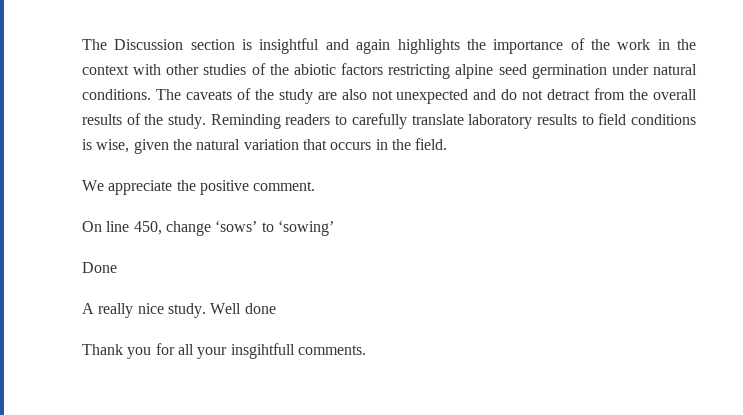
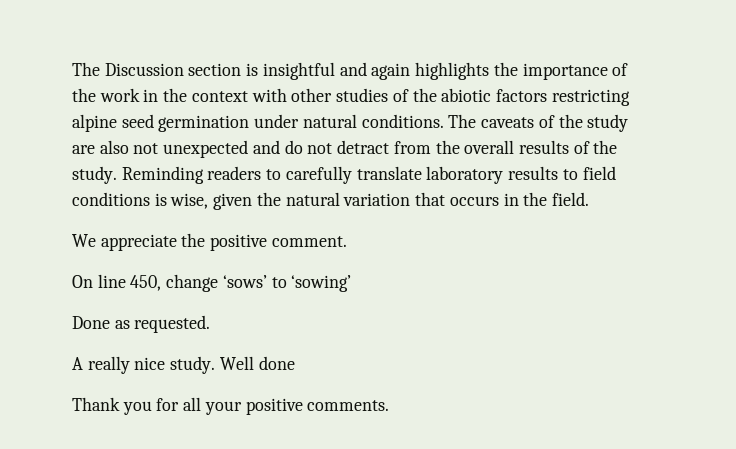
- Done
+ Done as requested.
- Thank you for all your insgihtfull comments.
+ Thank you for all your positive comments.

